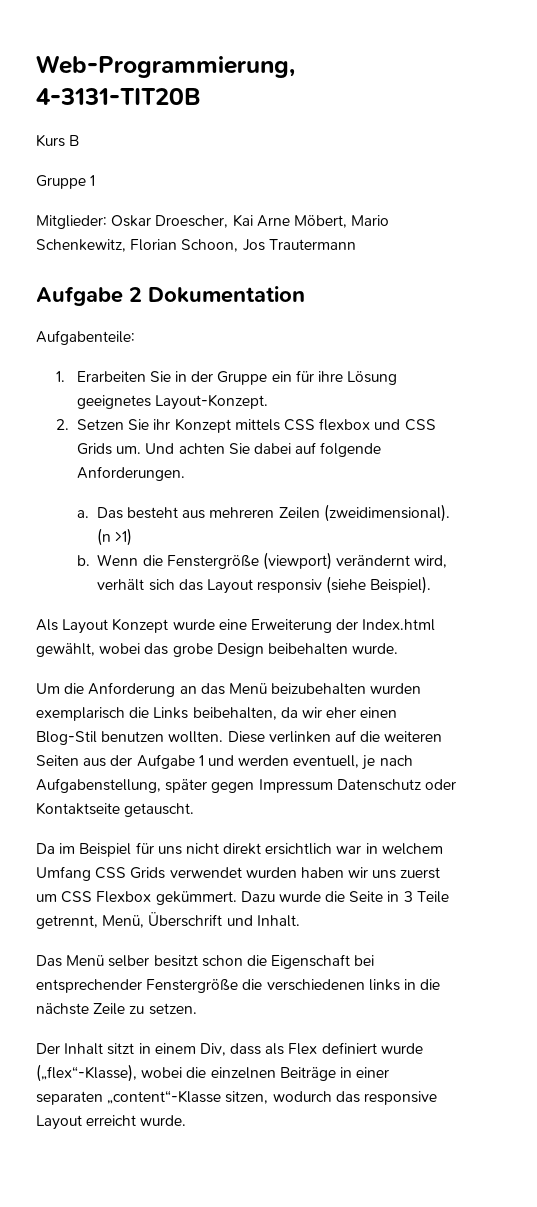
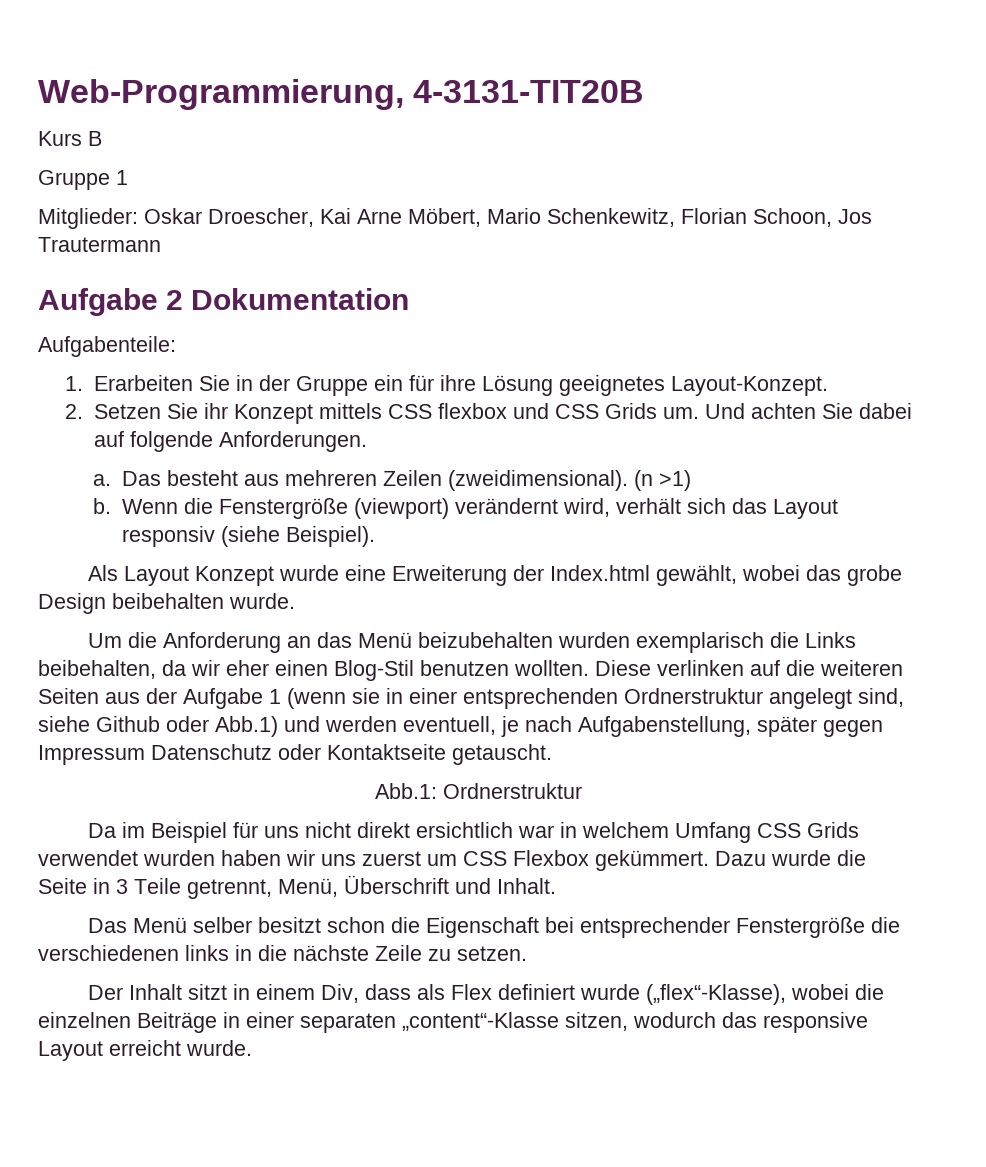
- Diese verlinken auf die weiteren Seiten aus der Aufgabe 1 und werden eventuell, je nach Aufgabenstellung, später gegen Impressum Datenschutz oder Kontaktseite getauscht.
+ Diese verlinken auf die weiteren Seiten aus der Aufgabe 1 (wenn sie in einer entsprechenden Ordnerstruktur angelegt sind, siehe Github oder Abb.1) und werden eventuell, je nach Aufgabenstellung, später gegen Impressum Datenschutz oder Kontaktseite getauscht.
+ Abb.1: Ordnerstruktur

